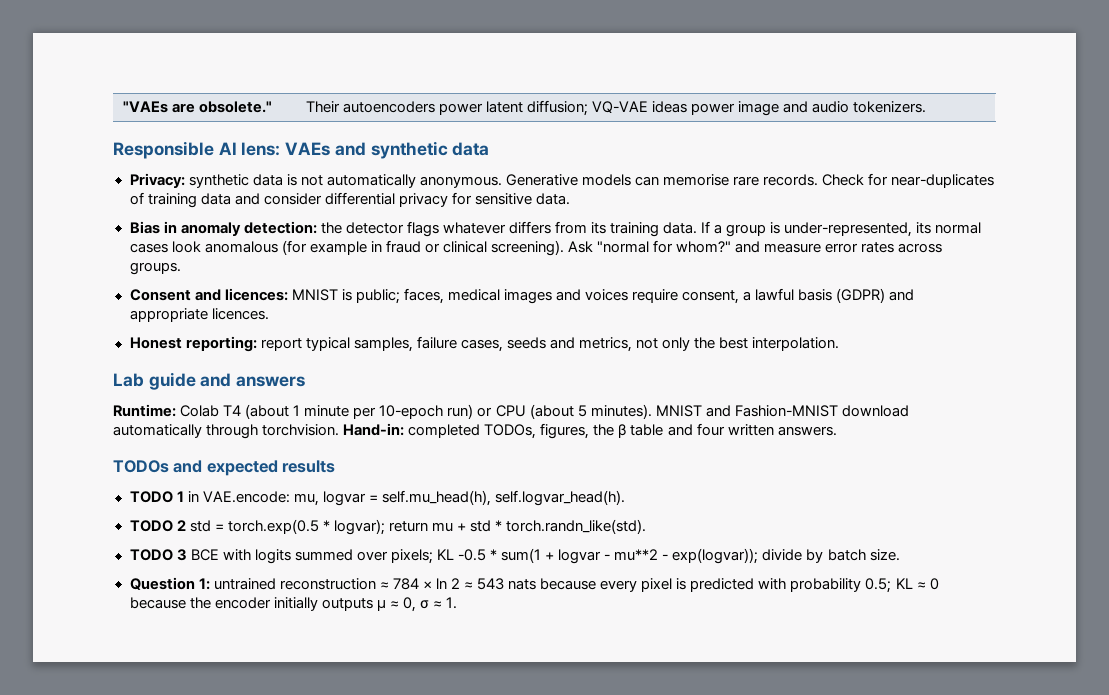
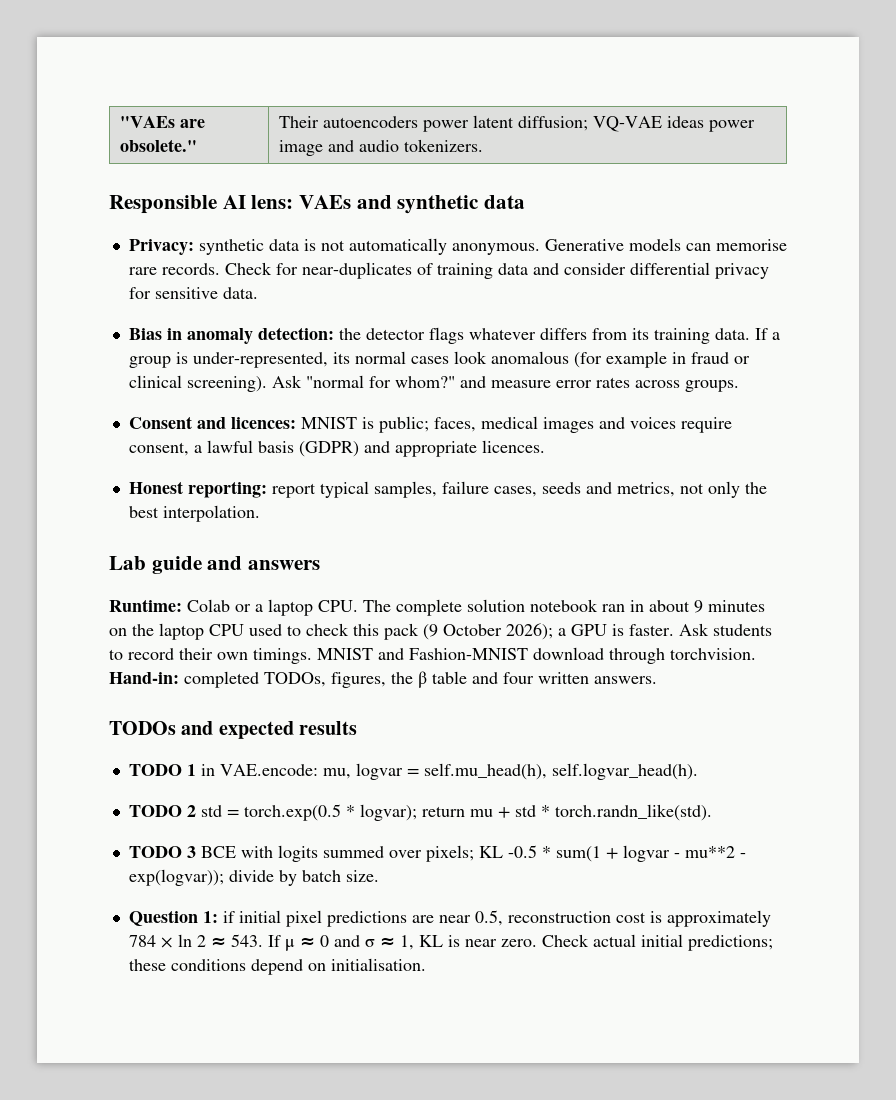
- Runtime: Colab T4 (about 1 minute per 10-epoch run) or CPU (about 5 minutes).
+ Runtime: Colab or a laptop CPU. The complete solution notebook ran in about 9 minutes on the laptop CPU used to check this pack (9 October 2026); a GPU is faster. Ask students to record their own timings.
- MNIST and Fashion-MNIST download automatically through torchvision.
+ MNIST and Fashion-MNIST download through torchvision.
- Question 1: untrained reconstruction ≈ 784 × ln 2 ≈ 543 nats because every pixel is predicted with probability 0.5; KL ≈ 0 because the encoder initially outputs μ ≈ 0, σ ≈ 1.
+ Question 1: if initial pixel predictions are near 0.5, reconstruction cost is approximately 784 × ln 2 ≈ 543. If μ ≈ 0 and σ ≈ 1, KL is near zero. Check actual initial predictions; these conditions depend on initialisation.

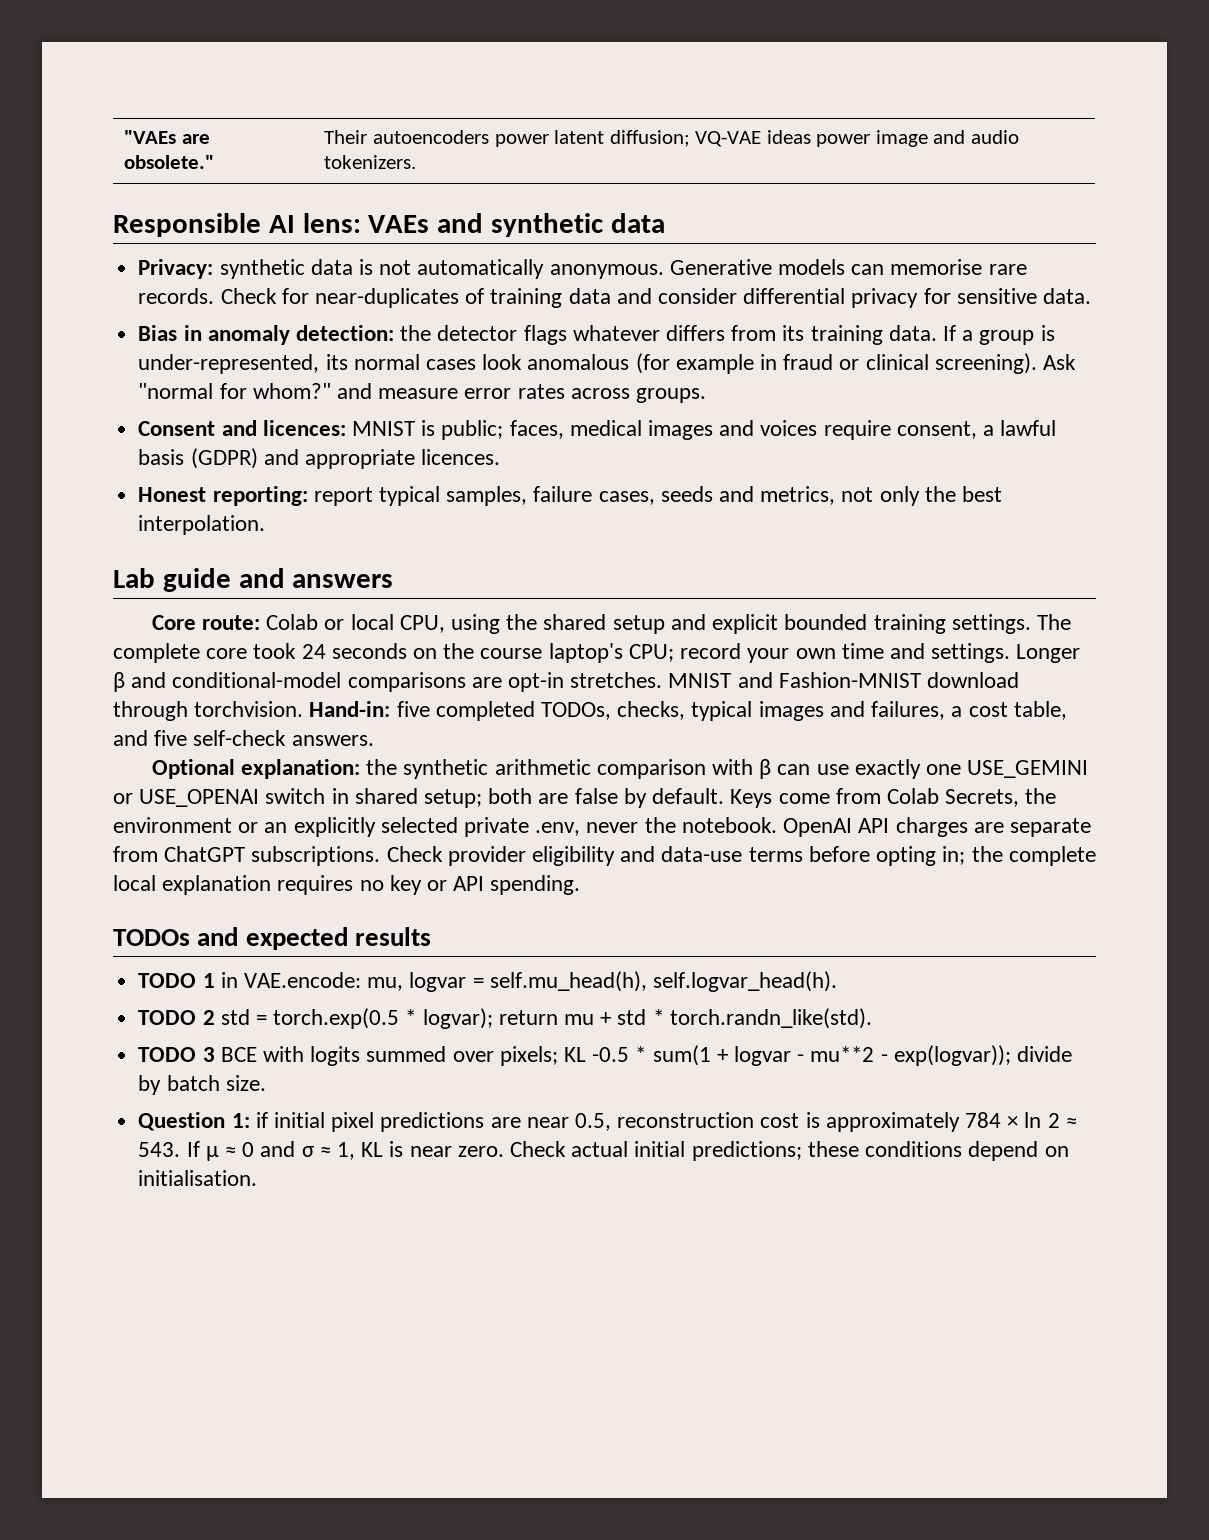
- Runtime: Colab or a laptop CPU. The complete solution notebook ran in about 9 minutes on the laptop CPU used to check this pack (9 October 2026); a GPU is faster. Ask students to record their own timings.
+ Core route: Colab or local CPU, using the shared setup and explicit bounded training settings. The complete core took 24 seconds on the course laptop's CPU; record your own time and settings. Longer β and conditional-model comparisons are opt-in stretches.
- Hand-in: completed TODOs, figures, the β table and four written answers.
+ Hand-in: five completed TODOs, checks, typical images and failures, a cost table, and five self-check answers.
+ Optional explanation: the synthetic arithmetic comparison with β can use exactly one USE_GEMINI or USE_OPENAI switch in shared setup; both are false by default. Keys come from Colab Secrets, the environment or an explicitly selected private .env, never the notebook. OpenAI API charges are separate from ChatGPT subscriptions. Check provider eligibility and data-use terms before opting in; the complete local explanation requires no key or API spending.

